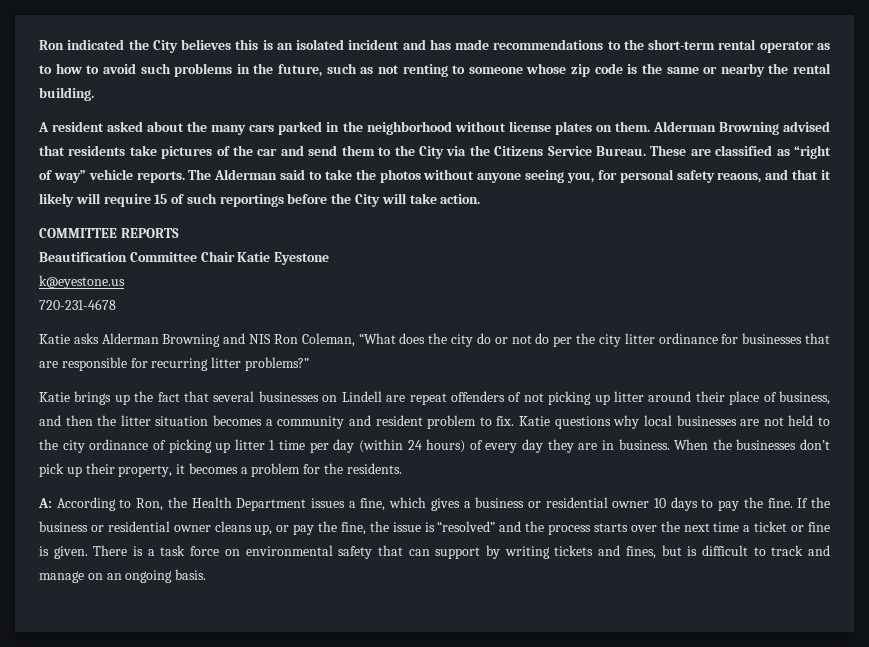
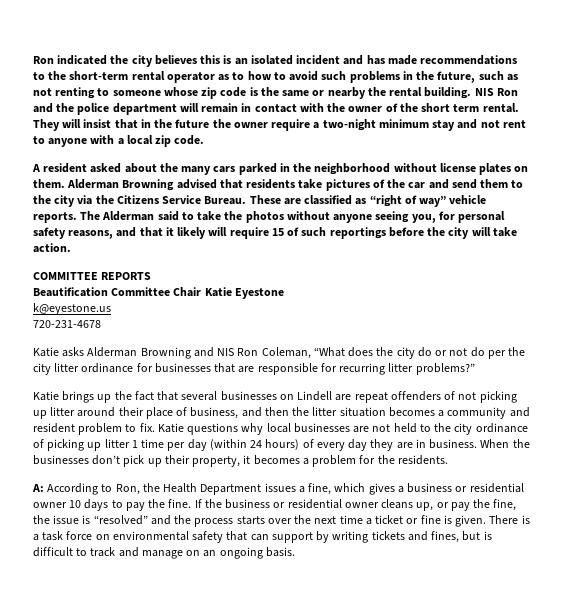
- Ron indicated the City believes this is an isolated incident and has made recommendations to the short-term rental operator as to how to avoid such problems in the future, such as not renting to someone whose zip code is the same or nearby the rental building.
+ Ron indicated the city believes this is an isolated incident and has made recommendations to the short-term rental operator as to how to avoid such problems in the future, such as not renting to someone whose zip code is the same or nearby the rental building. NIS Ron and the police department will remain in contact with the owner of the short term rental. They will insist that in the future the owner require a two-night minimum stay and not rent to anyone with a local zip code.
- Alderman Browning advised that residents take pictures of the car and send them to the City via the Citizens Service Bureau.
+ Alderman Browning advised that residents take pictures of the car and send them to the city via the Citizens Service Bureau.
- The Alderman said to take the photos without anyone seeing you, for personal safety reaons, and that it likely will require 15 of such reportings before the City will take action.
+ The Alderman said to take the photos without anyone seeing you, for personal safety reasons, and that it likely will require 15 of such reportings before the city will take action.

